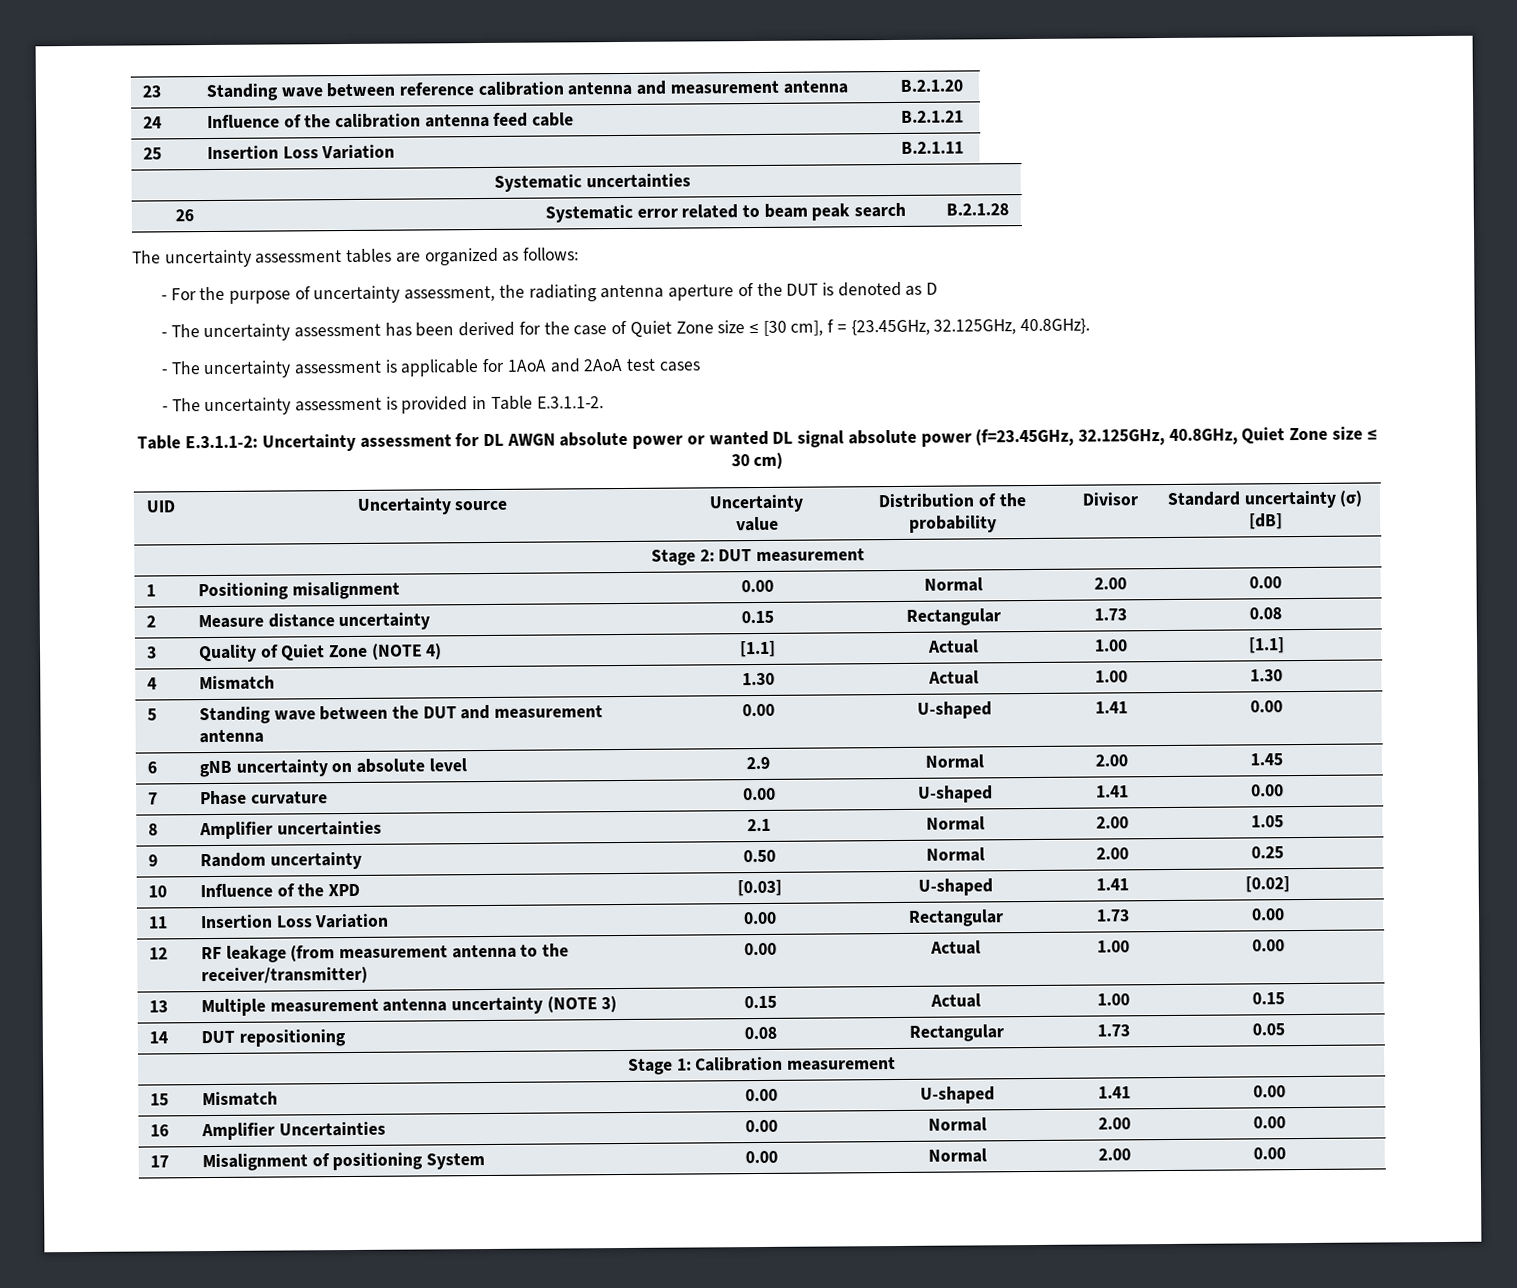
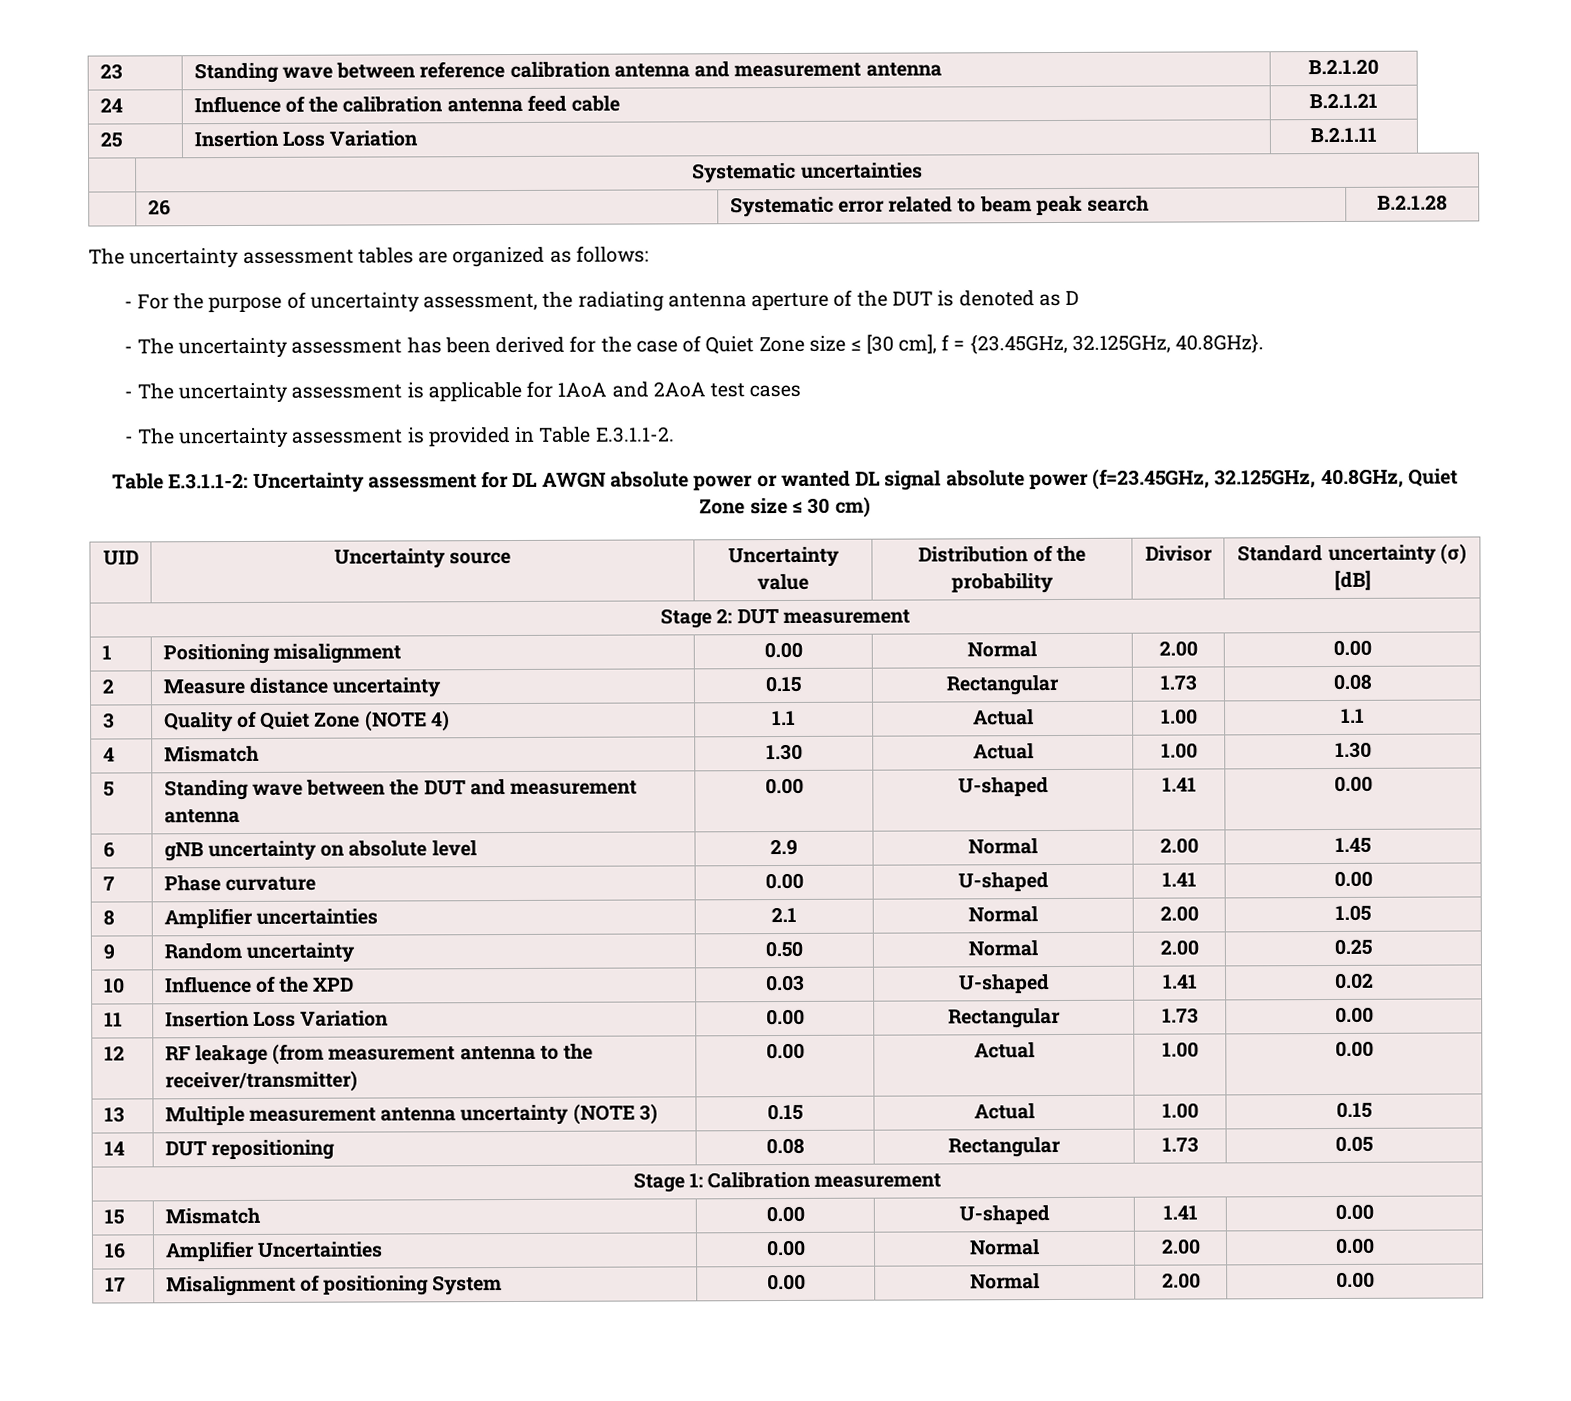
- 3 | Quality of Quiet Zone (NOTE 4) | [1.1] | Actual | 1.00 | [1.1]
+ 3 | Quality of Quiet Zone (NOTE 4) | 1.1 | Actual | 1.00 | 1.1
- 10 | Influence of the XPD | [0.03] | U-shaped | 1.41 | [0.02]
+ 10 | Influence of the XPD | 0.03 | U-shaped | 1.41 | 0.02

